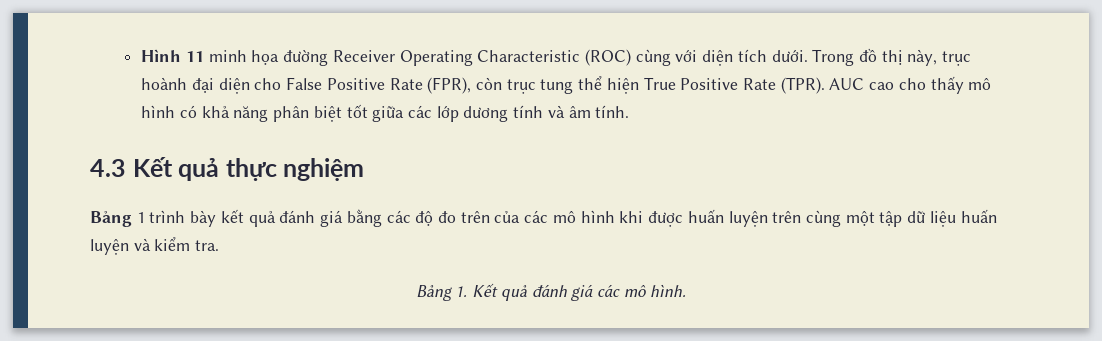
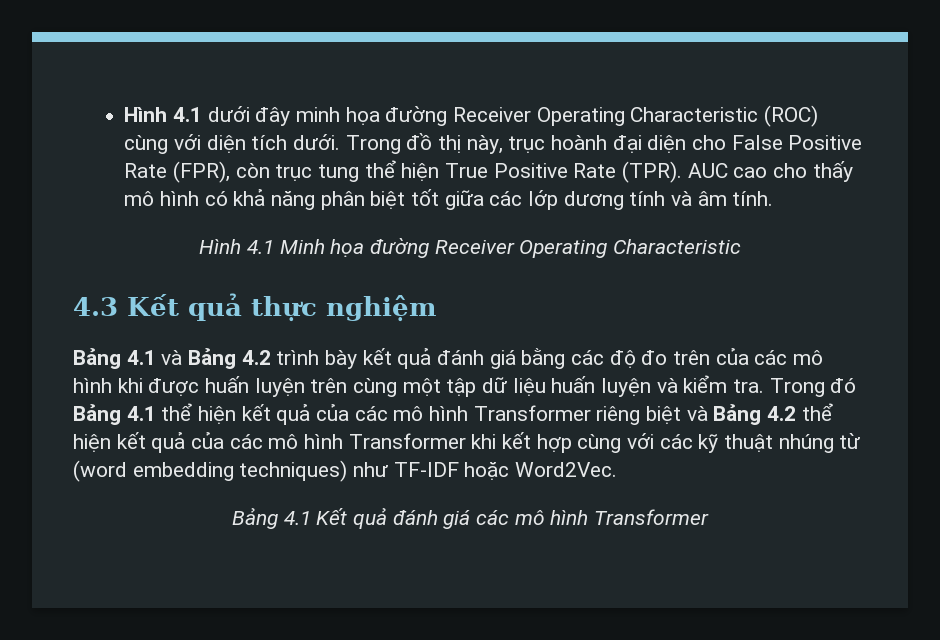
- Hình 11 minh họa đường Receiver Operating Characteristic (ROC) cùng với diện tích dưới.
+ Hình 4.1 dưới đây minh họa đường Receiver Operating Characteristic (ROC) cùng với diện tích dưới.
+ Hình 4.1 Minh họa đường Receiver Operating Characteristic
- Bảng 1 trình bày kết quả đánh giá bằng các độ đo trên của các mô hình khi được huấn luyện trên cùng một tập dữ liệu huấn luyện và kiểm tra.
- Bảng 1. Kết quả đánh giá các mô hình.
+ Bảng 4.1 và Bảng 4.2 trình bày kết quả đánh giá bằng các độ đo trên của các mô hình khi được huấn luyện trên cùng một tập dữ liệu huấn luyện và kiểm tra. Trong đó Bảng 4.1 thể hiện kết quả của các mô hình Transformer riêng biệt và Bảng 4.2 thể hiện kết quả của các mô hình Transformer khi kết hợp cùng với các kỹ thuật nhúng từ (word embedding techniques) như TF-IDF hoặc Word2Vec.
+ Bảng 4.1 Kết quả đánh giá các mô hình Transformer

